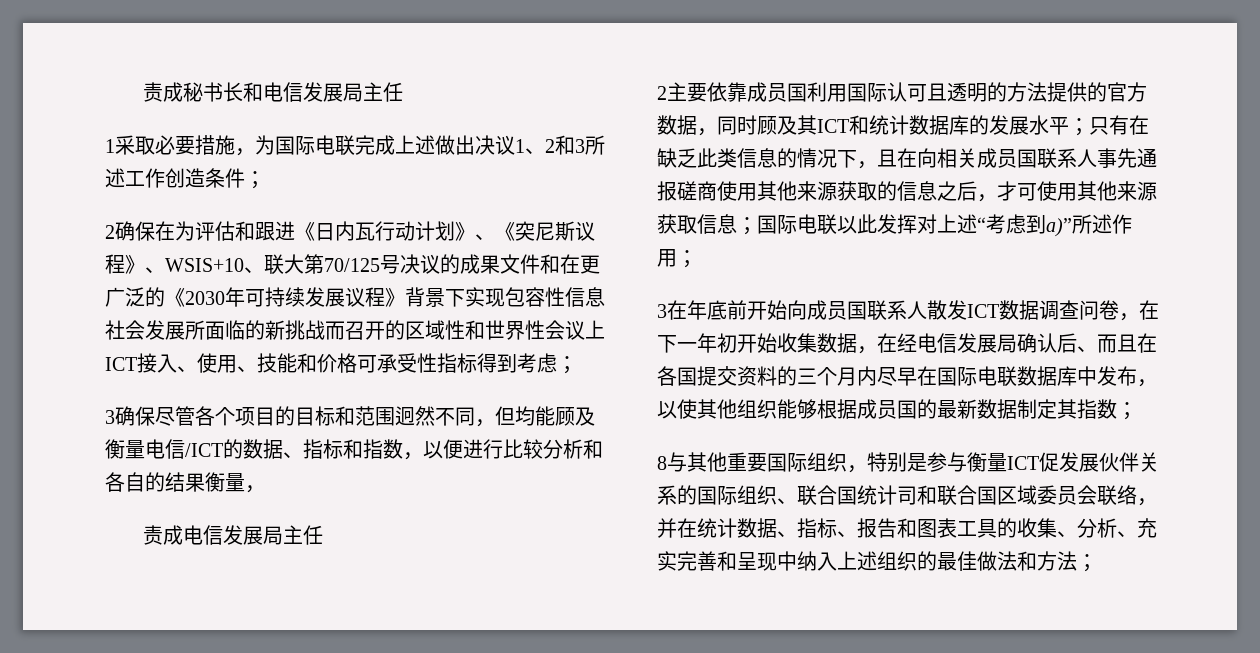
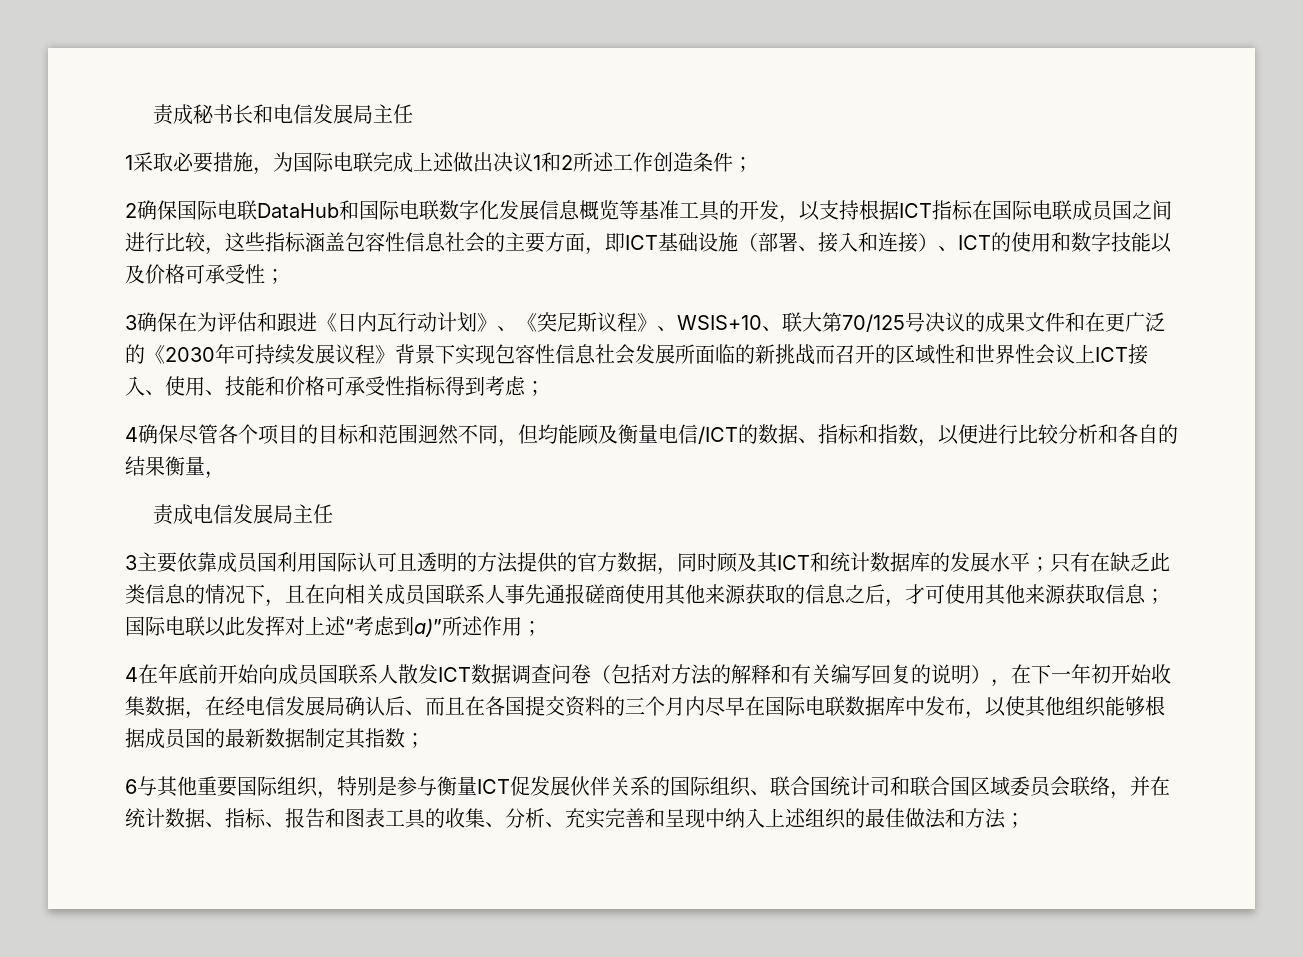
- 1采取必要措施，为国际电联完成上述做出决议1、2和3所述工作创造条件；
+ 1采取必要措施，为国际电联完成上述做出决议1和2所述工作创造条件；
- 2确保在为评估和跟进《日内瓦行动计划》、《突尼斯议程》、WSIS+10、联大第70/125号决议的成果文件和在更广泛的《2030年可持续发展议程》背景下实现包容性信息社会发展所面临的新挑战而召开的区域性和世界性会议上ICT接入、使用、技能和价格可承受性指标得到考虑；
+ 2确保国际电联DataHub和国际电联数字化发展信息概览等基准工具的开发，以支持根据ICT指标在国际电联成员国之间进行比较，这些指标涵盖包容性信息社会的主要方面，即ICT基础设施（部署、接入和连接）、ICT的使用和数字技能以及价格可承受性；
+ 3确保在为评估和跟进《日内瓦行动计划》、《突尼斯议程》、WSIS+10、联大第70/125号决议的成果文件和在更广泛的《2030年可持续发展议程》背景下实现包容性信息社会发展所面临的新挑战而召开的区域性和世界性会议上ICT接入、使用、技能和价格可承受性指标得到考虑；
- 3确保尽管各个项目的目标和范围迥然不同，但均能顾及衡量电信/ICT的数据、指标和指数，以便进行比较分析和各自的结果衡量，
+ 4确保尽管各个项目的目标和范围迥然不同，但均能顾及衡量电信/ICT的数据、指标和指数，以便进行比较分析和各自的结果衡量，
- 2主要依靠成员国利用国际认可且透明的方法提供的官方数据，同时顾及其ICT和统计数据库的发展水平；
+ 3主要依靠成员国利用国际认可且透明的方法提供的官方数据，同时顾及其ICT和统计数据库的发展水平；
- 3在年底前开始向成员国联系人散发ICT数据调查问卷，在下一年初开始收集数据，在经电信发展局确认后、而且在各国提交资料的三个月内尽早在国际电联数据库中发布，以使其他组织能够根据成员国的最新数据制定其指数；
+ 4在年底前开始向成员国联系人散发ICT数据调查问卷（包括对方法的解释和有关编写回复的说明），在下一年初开始收集数据，在经电信发展局确认后、而且在各国提交资料的三个月内尽早在国际电联数据库中发布，以使其他组织能够根据成员国的最新数据制定其指数；
- 8与其他重要国际组织，特别是参与衡量ICT促发展伙伴关系的国际组织、联合国统计司和联合国区域委员会联络，并在统计数据、指标、报告和图表工具的收集、分析、充实完善和呈现中纳入上述组织的最佳做法和方法；
+ 6与其他重要国际组织，特别是参与衡量ICT促发展伙伴关系的国际组织、联合国统计司和联合国区域委员会联络，并在统计数据、指标、报告和图表工具的收集、分析、充实完善和呈现中纳入上述组织的最佳做法和方法；

